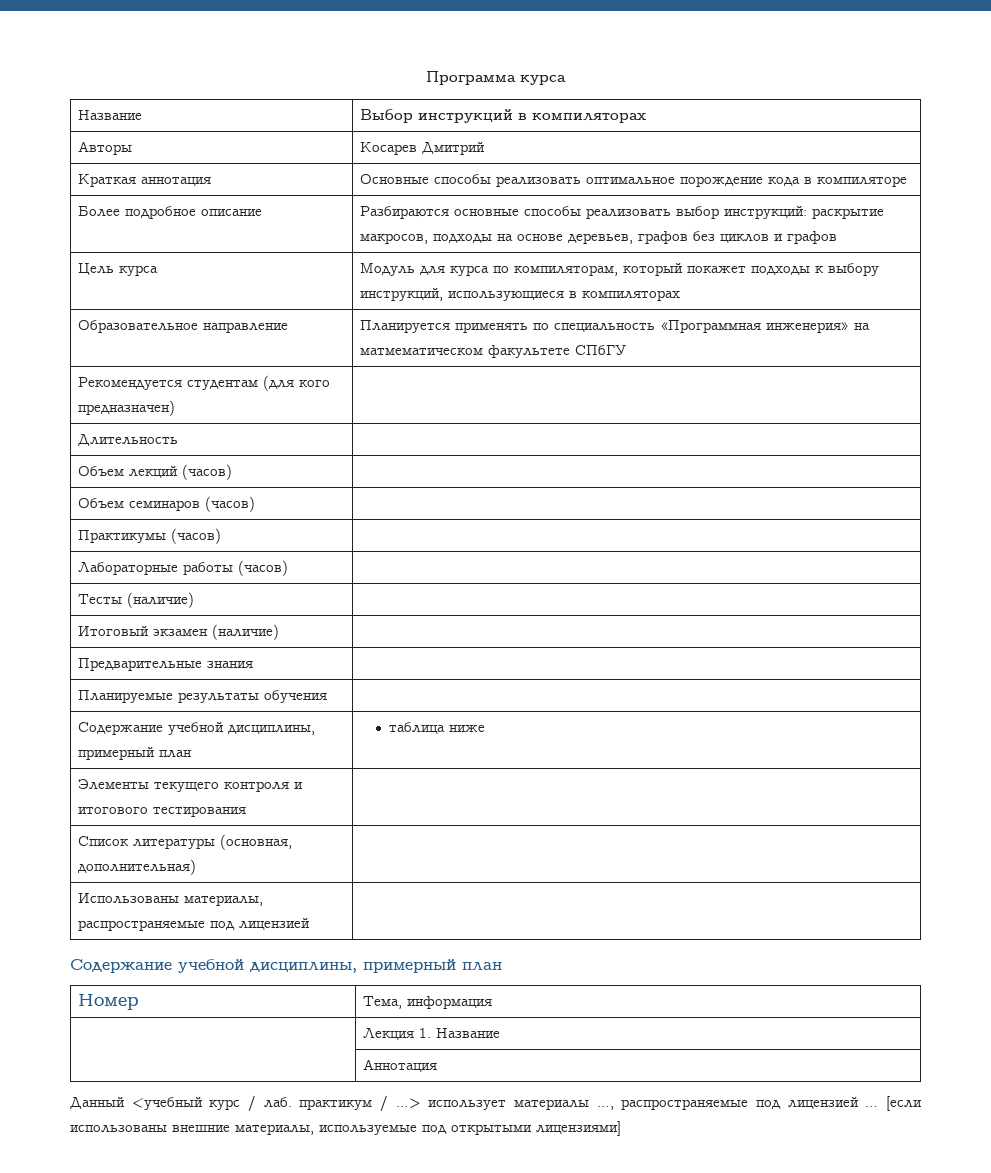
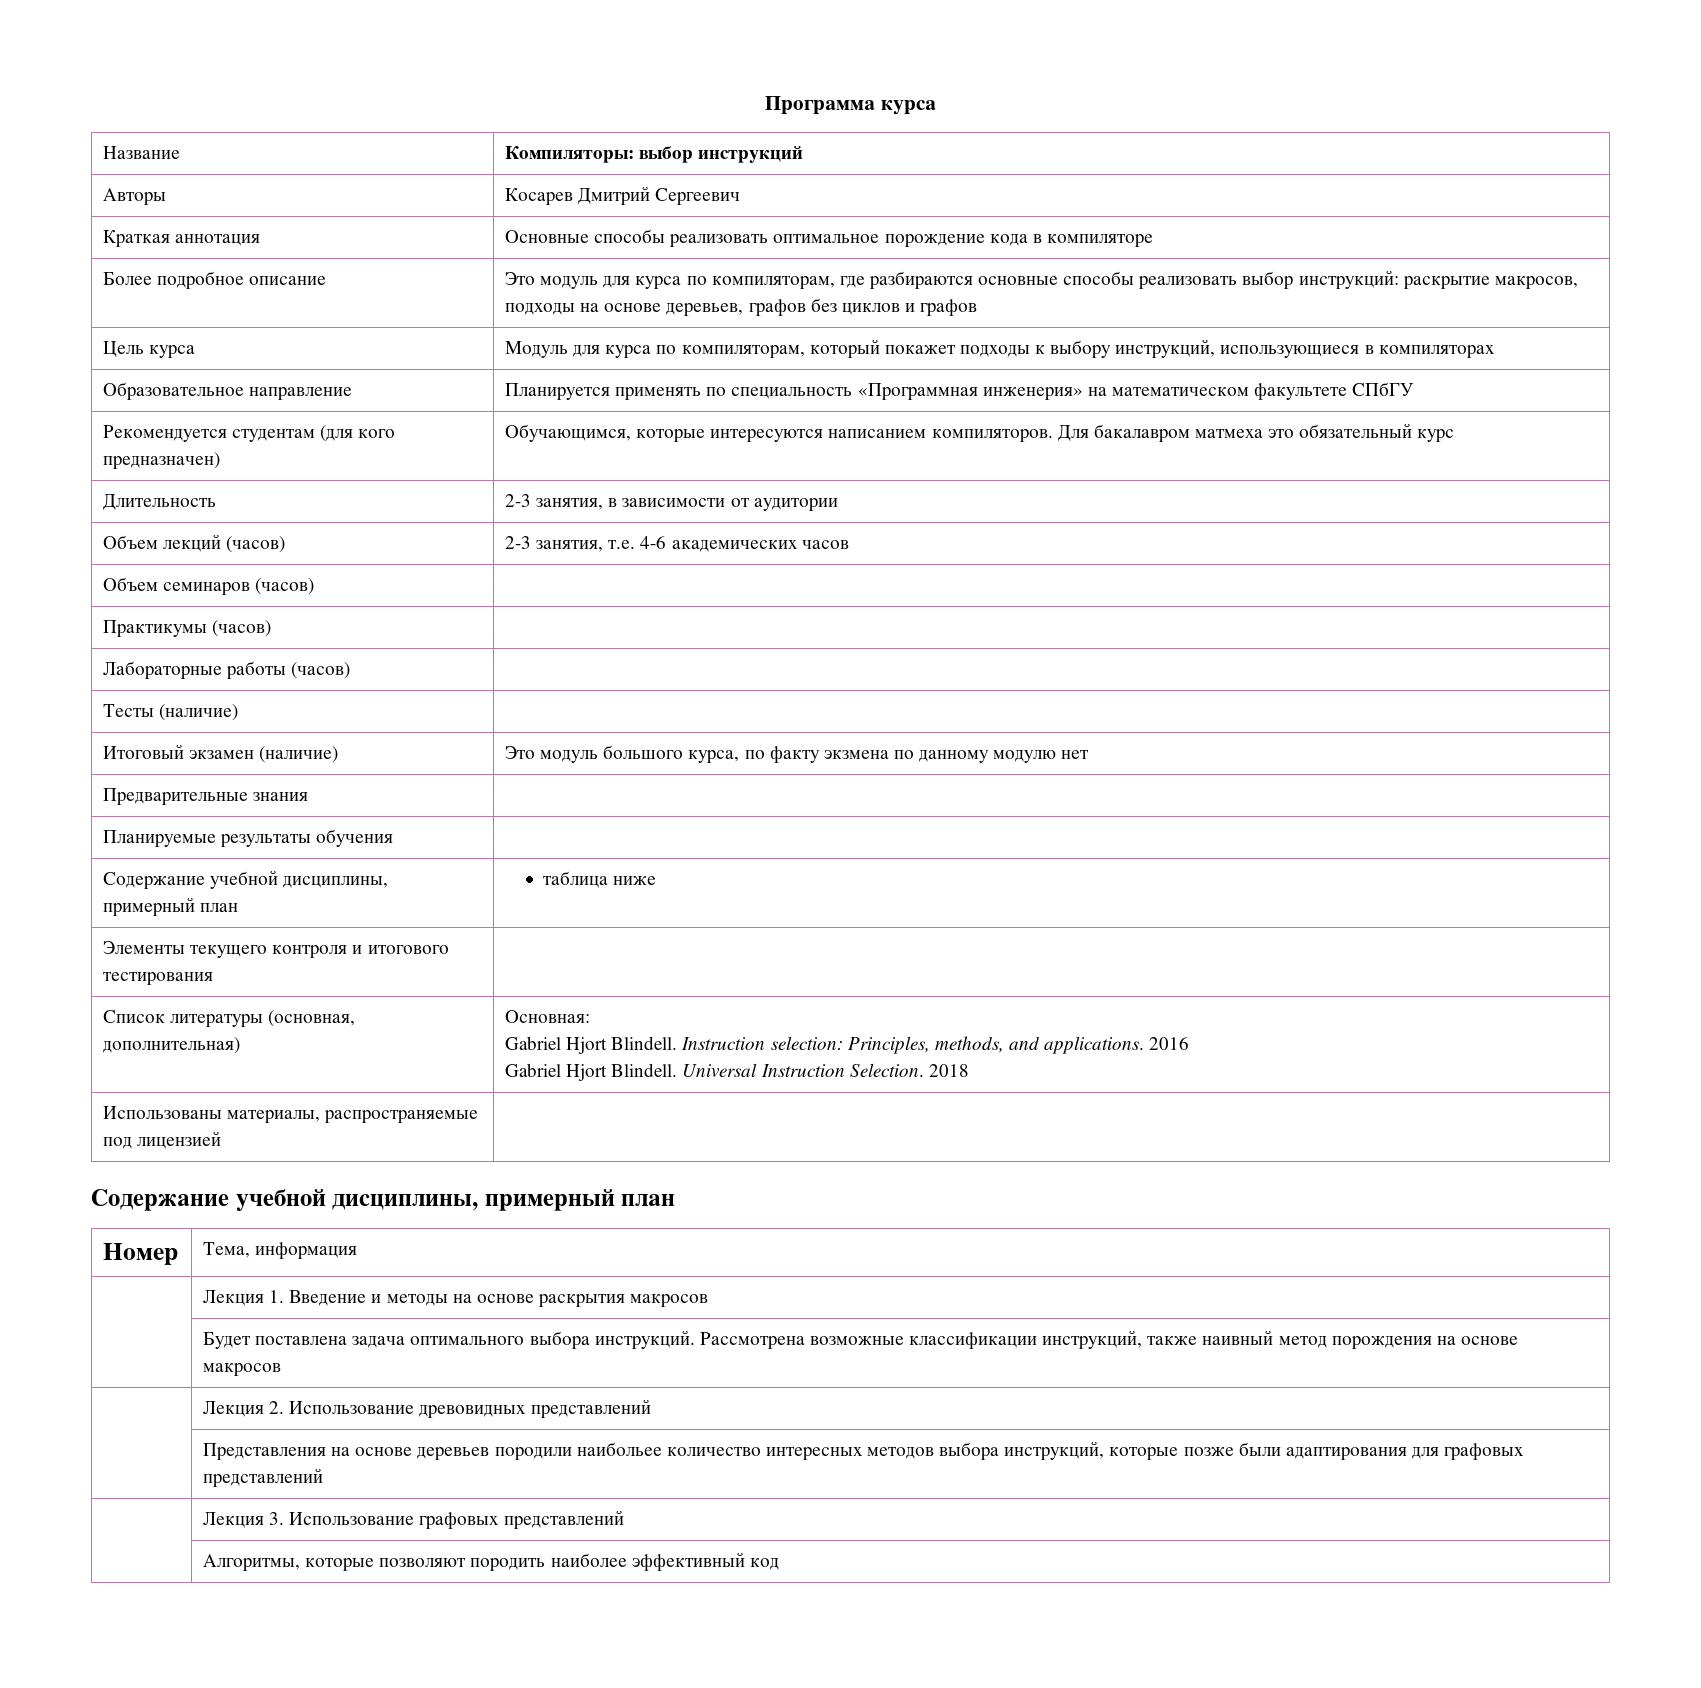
- Название | Выбор инструкций в компиляторах
+ Название | Компиляторы: выбор инструкций
- Авторы | Косарев Дмитрий
+ Авторы | Косарев Дмитрий Сергеевич
- Более подробное описание | Разбираются основные способы реализовать выбор инструкций: раскрытие макросов, подходы на основе деревьев, графов без циклов и графов
+ Более подробное описание | Это модуль для курса по компиляторам, где разбираются основные способы реализовать выбор инструкций: раскрытие макросов, подходы на основе деревьев, графов без циклов и графов
- Образовательное направление | Планируется применять по специальность «Программная инженерия» на матмематическом факультете СПбГУ
+ Образовательное направление | Планируется применять по специальность «Программная инженерия» на математическом факультете СПбГУ
- Рекомендуется студентам (для кого предназначен) |
- Длительность |
- Объем лекций (часов) |
+ Рекомендуется студентам (для кого предназначен) | Обучающимся, которые интересуются написанием компиляторов. Для бакалавром матмеха это обязательный курс
+ Длительность | 2-3 занятия, в зависимости от аудитории
+ Объем лекций (часов) | 2-3 занятия, т.е. 4-6 академических часов
- Итоговый экзамен (наличие) |
+ Итоговый экзамен (наличие) | Это модуль большого курса, по факту экзмена по данному модулю нет
- Список литературы (основная, дополнительная) |
+ Список литературы (основная, дополнительная) | Основная:
+ Gabriel Hjort Blindell. Instruction selection: Principles, methods, and applications. 2016
+ Gabriel Hjort Blindell. Universal Instruction Selection. 2018
- | Лекция 1. Название
- | Аннотация
- Данный <учебный курс / лаб. практикум / …> использует материалы …, распространяемые под лицензией … [если использованы внешние материалы, используемые под открытыми лицензиями]
+ | Лекция 1. Введение и методы на основе раскрытия макросов
+ | Будет поставлена задача оптимального выбора инструкций. Рассмотрена возможные классификации инструкций, также наивный метод порождения на основе макросов
+ | Лекция 2. Использование древовидных представлений
+ | Представления на основе деревьев породили наибольее количество интересных методов выбора инструкций, которые позже были адаптирования для графовых представлений
+ | Лекция 3. Использование графовых представлений
+ | Алгоритмы, которые позволяют породить наиболее эффективный код

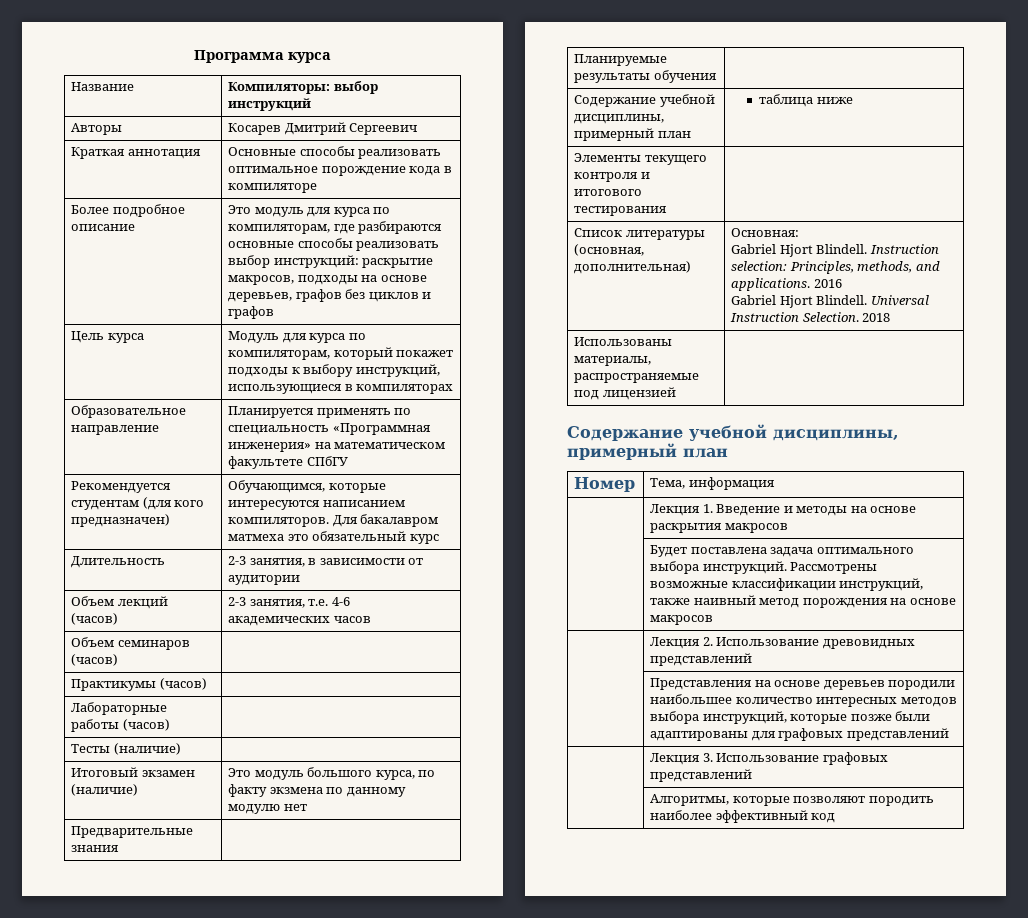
- | Будет поставлена задача оптимального выбора инструкций. Рассмотрена возможные классификации инструкций, также наивный метод порождения на основе макросов
+ | Будет поставлена задача оптимального выбора инструкций. Рассмотрены возможные классификации инструкций, также наивный метод порождения на основе макросов
- | Представления на основе деревьев породили наибольее количество интересных методов выбора инструкций, которые позже были адаптирования для графовых представлений
+ | Представления на основе деревьев породили наибольшее количество интересных методов выбора инструкций, которые позже были адаптированы для графовых представлений

